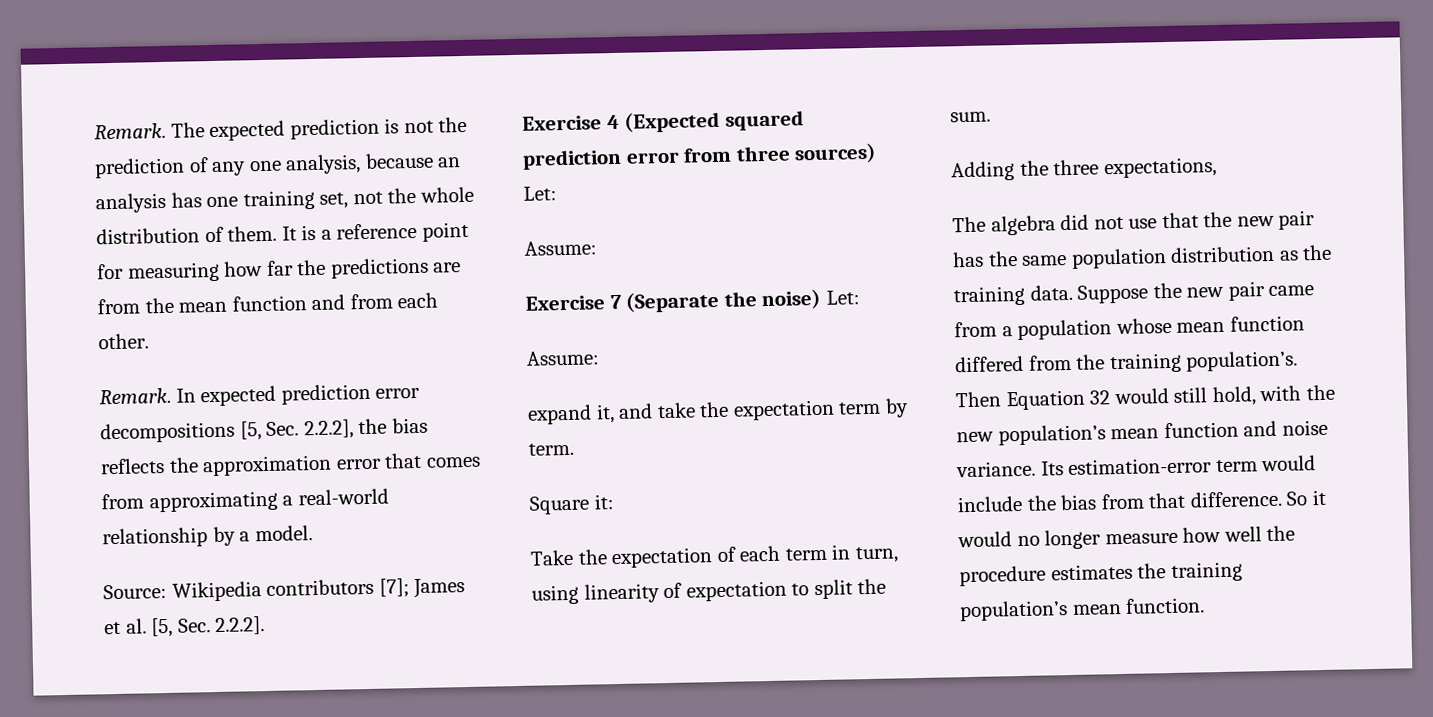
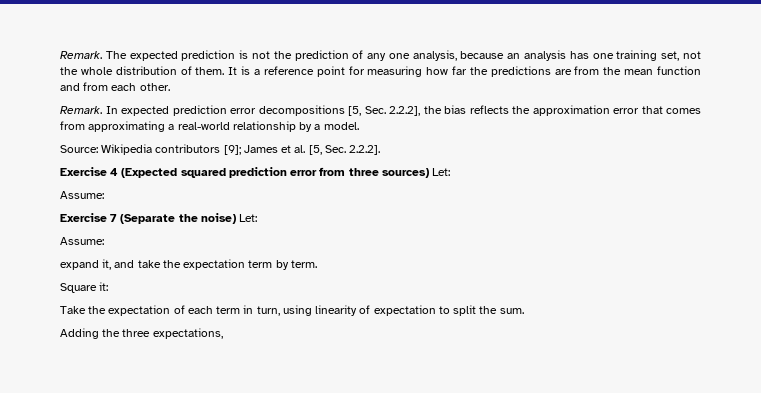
- Source: Wikipedia contributors [7]; James et al. [5, Sec. 2.2.2].
+ Source: Wikipedia contributors [9]; James et al. [5, Sec. 2.2.2].
- The algebra did not use that the new pair has the same population distribution as the training data. Suppose the new pair came from a population whose mean function differed from the training population’s. Then Equation 32 would still hold, with the new population’s mean function and noise variance. Its estimation-error term would include the bias from that difference. So it would no longer measure how well the procedure estimates the training population’s mean function.

